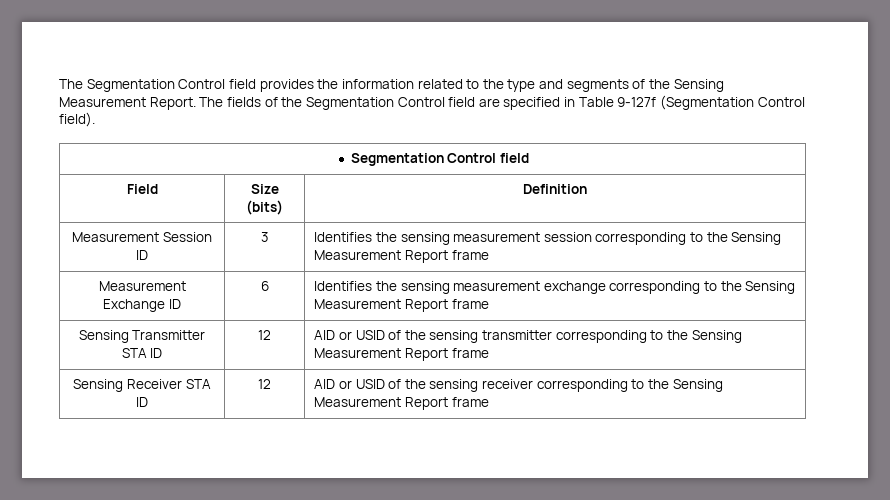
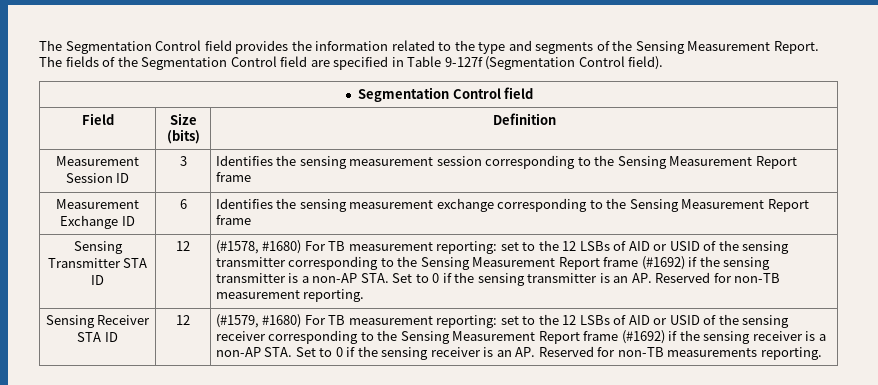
- AID or USID of the sensing transmitter corresponding to the Sensing Measurement Report frame
+ (#1578, #1680) For TB measurement reporting: set to the 12 LSBs of AID or USID of the sensing transmitter corresponding to the Sensing Measurement Report frame (#1692) if the sensing transmitter is a non-AP STA. Set to 0 if the sensing transmitter is an AP. Reserved for non-TB measurement reporting.
- AID or USID of the sensing receiver corresponding to the Sensing Measurement Report frame
+ (#1579, #1680) For TB measurement reporting: set to the 12 LSBs of AID or USID of the sensing receiver corresponding to the Sensing Measurement Report frame (#1692) if the sensing receiver is a non-AP STA. Set to 0 if the sensing receiver is an AP. Reserved for non-TB measurements reporting.

